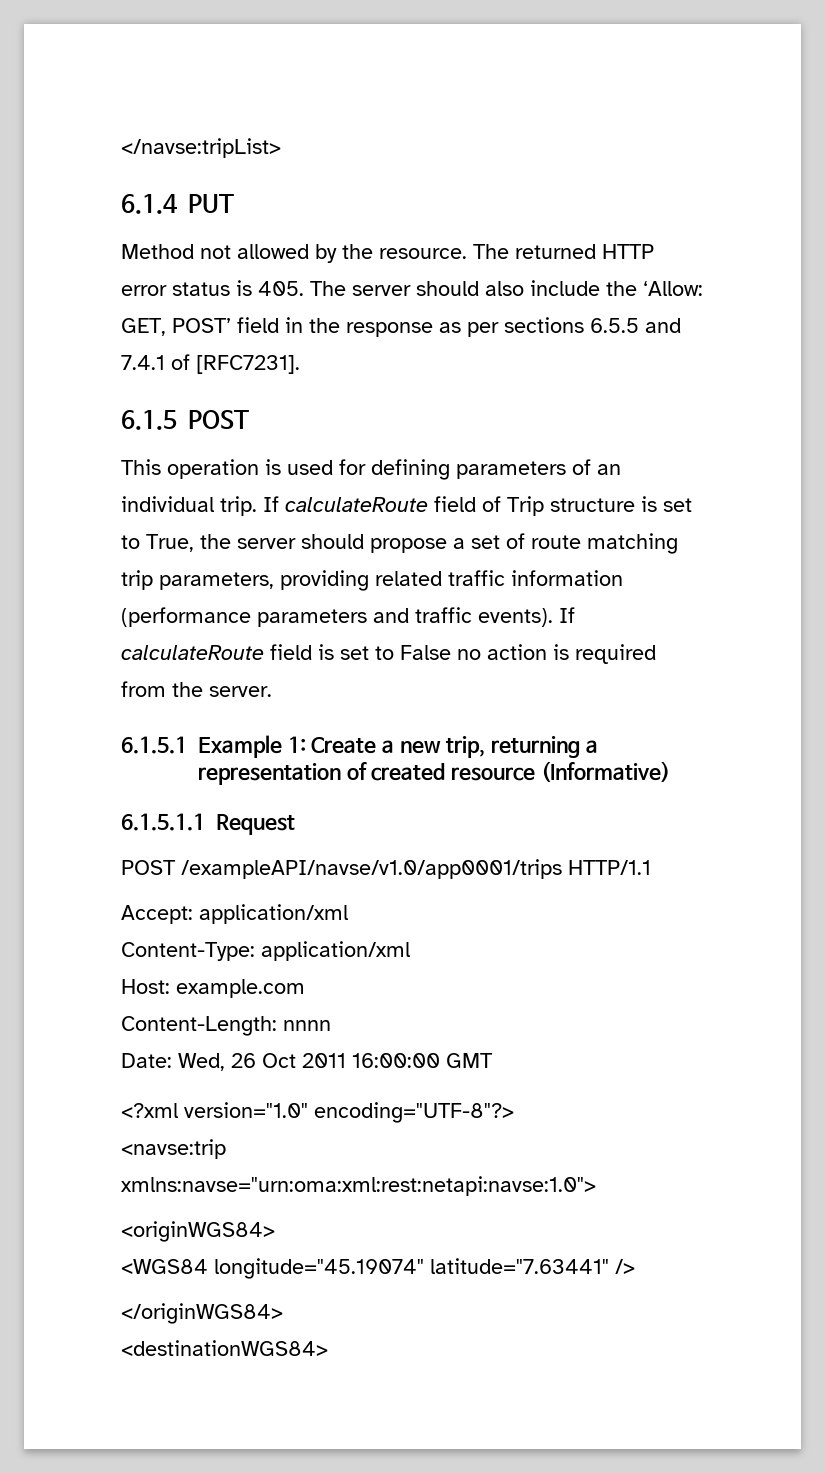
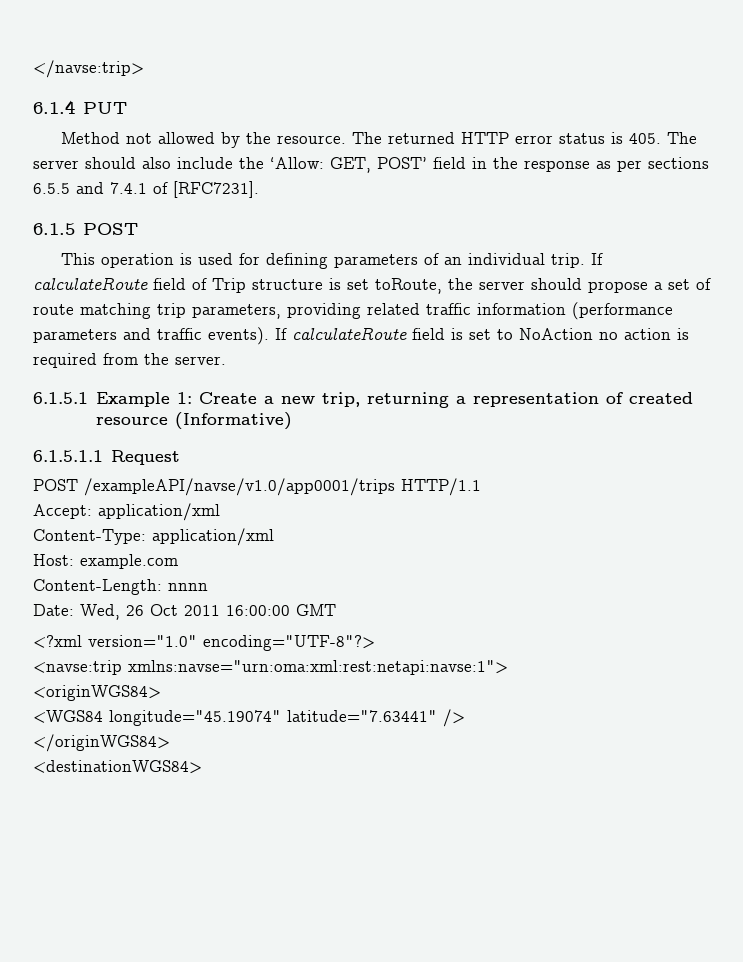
- </navse:tripList>
+ </navse:trip>
- If calculateRoute field of Trip structure is set to True, the server should propose a set of route matching trip parameters, providing related traffic information (performance parameters and traffic events).
+ If calculateRoute field of Trip structure is set toRoute, the server should propose a set of route matching trip parameters, providing related traffic information (performance parameters and traffic events).
- If calculateRoute field is set to False no action is required from the server.
+ If calculateRoute field is set to NoAction no action is required from the server.
- <navse:trip xmlns:navse="urn:oma:xml:rest:netapi:navse:1.0">
+ <navse:trip xmlns:navse="urn:oma:xml:rest:netapi:navse:1">

